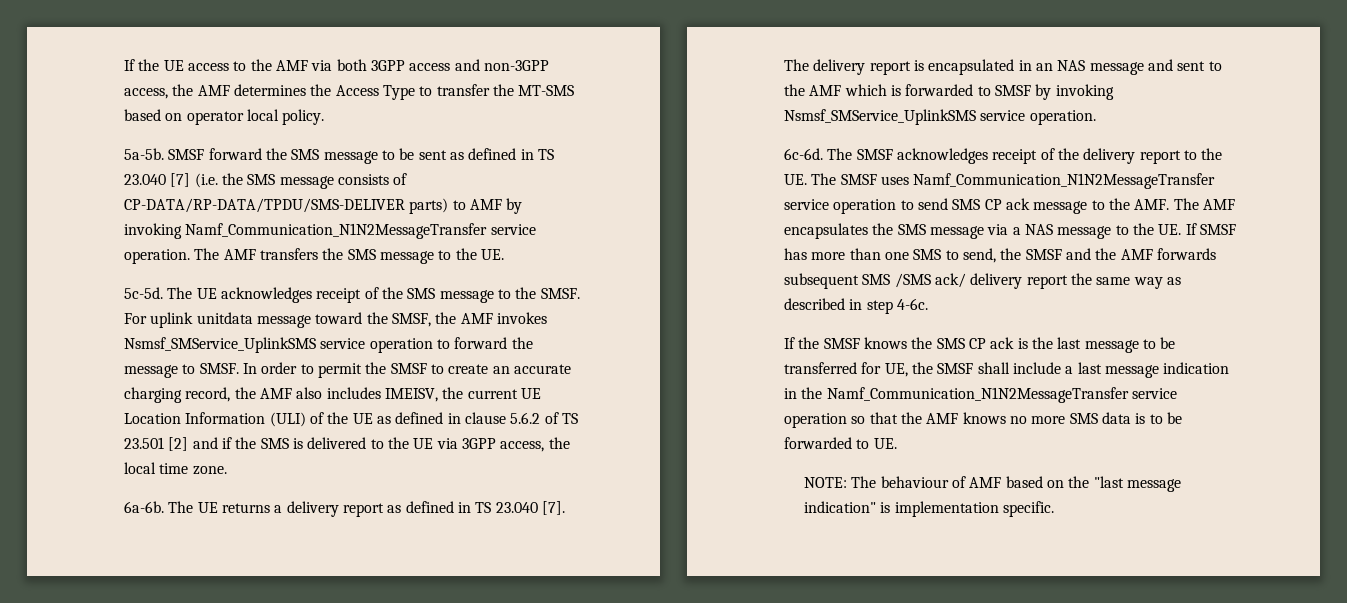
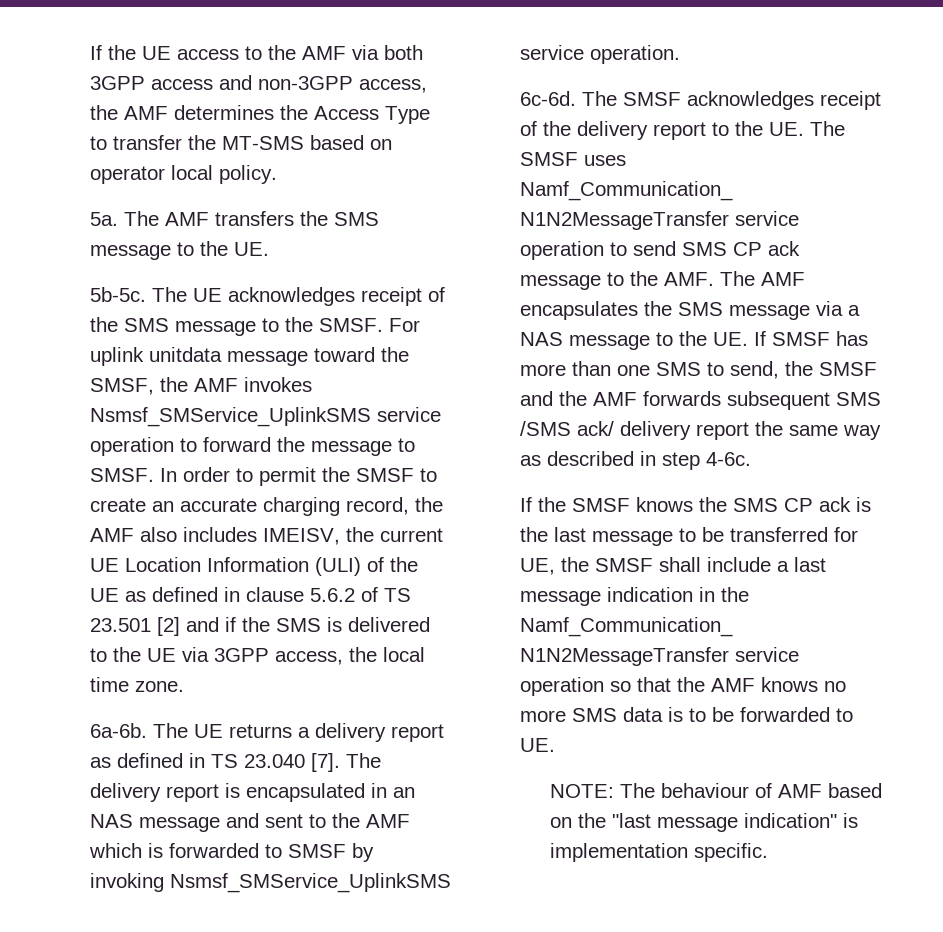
- 5a-5b. SMSF forward the SMS message to be sent as defined in TS 23.040 [7] (i.e. the SMS message consists of CP-DATA/RP-DATA/TPDU/SMS-DELIVER parts) to AMF by invoking Namf_Communication_N1N2MessageTransfer service operation.
+ 5a.
- 5c-5d.
+ 5b-5c.

